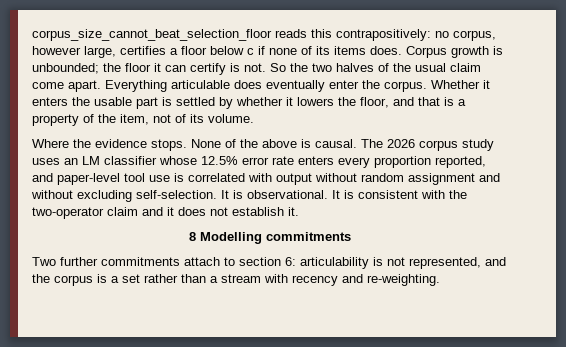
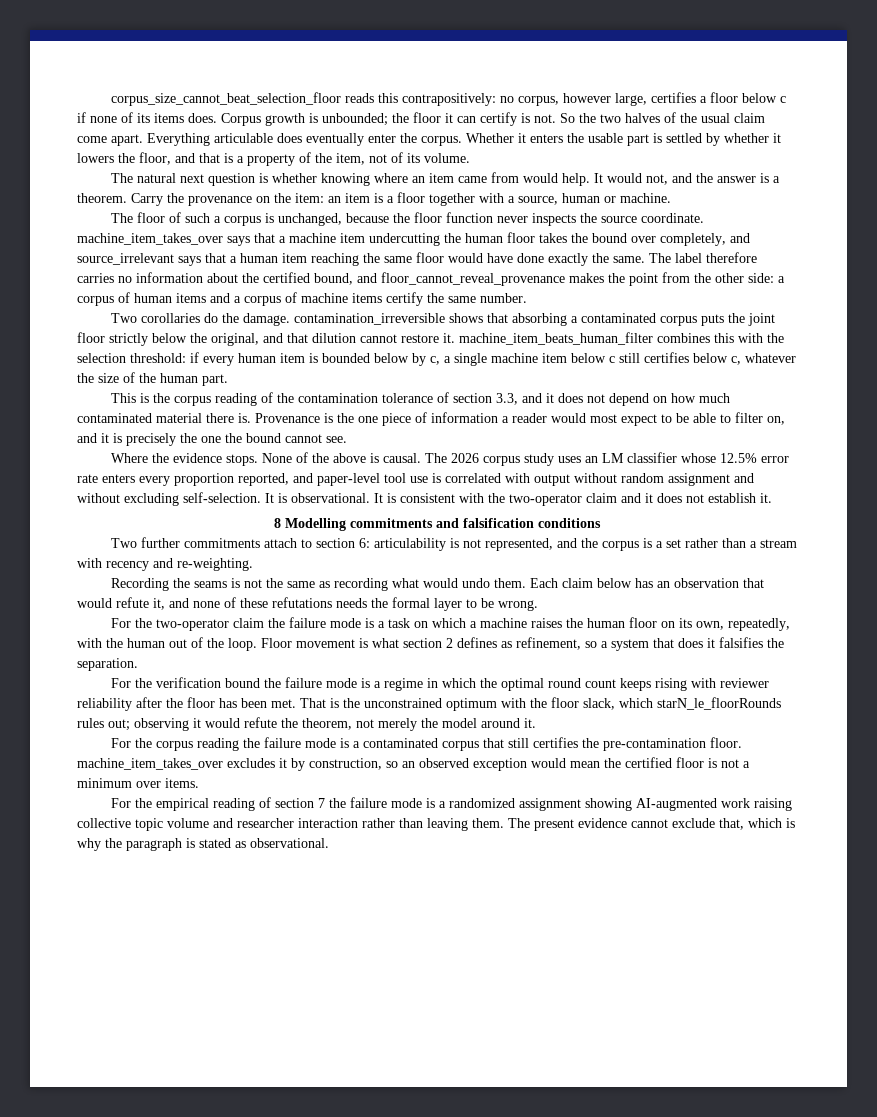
+ The natural next question is whether knowing where an item came from would help. It would not, and the answer is a theorem. Carry the provenance on the item: an item is a floor together with a source, human or machine.
+ The floor of such a corpus is unchanged, because the floor function never inspects the source coordinate. machine_item_takes_over says that a machine item undercutting the human floor takes the bound over completely, and source_irrelevant says that a human item reaching the same floor would have done exactly the same. The label therefore carries no information about the certified bound, and floor_cannot_reveal_provenance makes the point from the other side: a corpus of human items and a corpus of machine items certify the same number.
+ Two corollaries do the damage. contamination_irreversible shows that absorbing a contaminated corpus puts the joint floor strictly below the original, and that dilution cannot restore it. machine_item_beats_human_filter combines this with the selection threshold: if every human item is bounded below by c, a single machine item below c still certifies below c, whatever the size of the human part.
+ This is the corpus reading of the contamination tolerance of section 3.3, and it does not depend on how much contaminated material there is. Provenance is the one piece of information a reader would most expect to be able to filter on, and it is precisely the one the bound cannot see.
- 8 Modelling commitments
+ 8 Modelling commitments and falsification conditions
+ Recording the seams is not the same as recording what would undo them. Each claim below has an observation that would refute it, and none of these refutations needs the formal layer to be wrong.
+ For the two-operator claim the failure mode is a task on which a machine raises the human floor on its own, repeatedly, with the human out of the loop. Floor movement is what section 2 defines as refinement, so a system that does it falsifies the separation.
+ For the verification bound the failure mode is a regime in which the optimal round count keeps rising with reviewer reliability after the floor has been met. That is the unconstrained optimum with the floor slack, which starN_le_floorRounds rules out; observing it would refute the theorem, not merely the model around it.
+ For the corpus reading the failure mode is a contaminated corpus that still certifies the pre-contamination floor. machine_item_takes_over excludes it by construction, so an observed exception would mean the certified floor is not a minimum over items.
+ For the empirical reading of section 7 the failure mode is a randomized assignment showing AI-augmented work raising collective topic volume and researcher interaction rather than leaving them. The present evidence cannot exclude that, which is why the paragraph is stated as observational.

